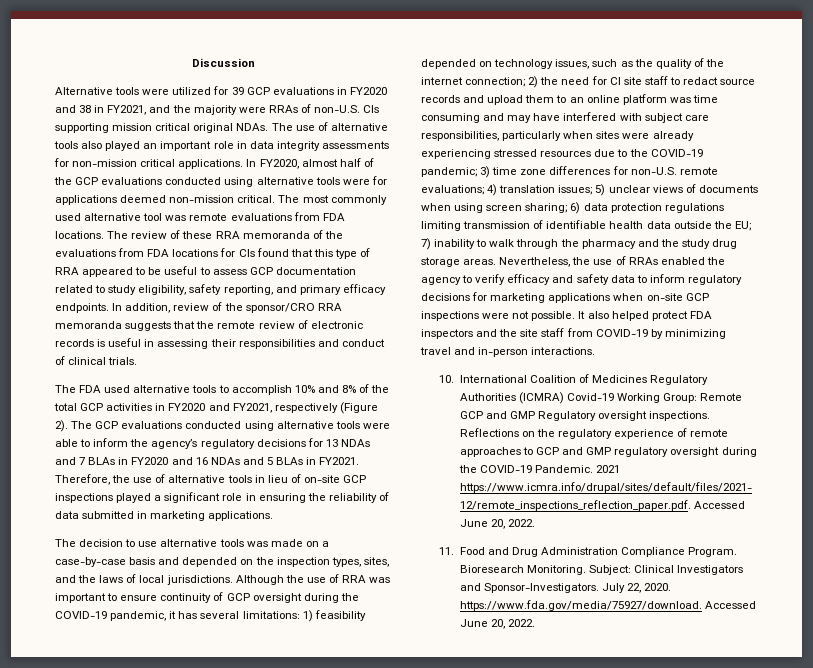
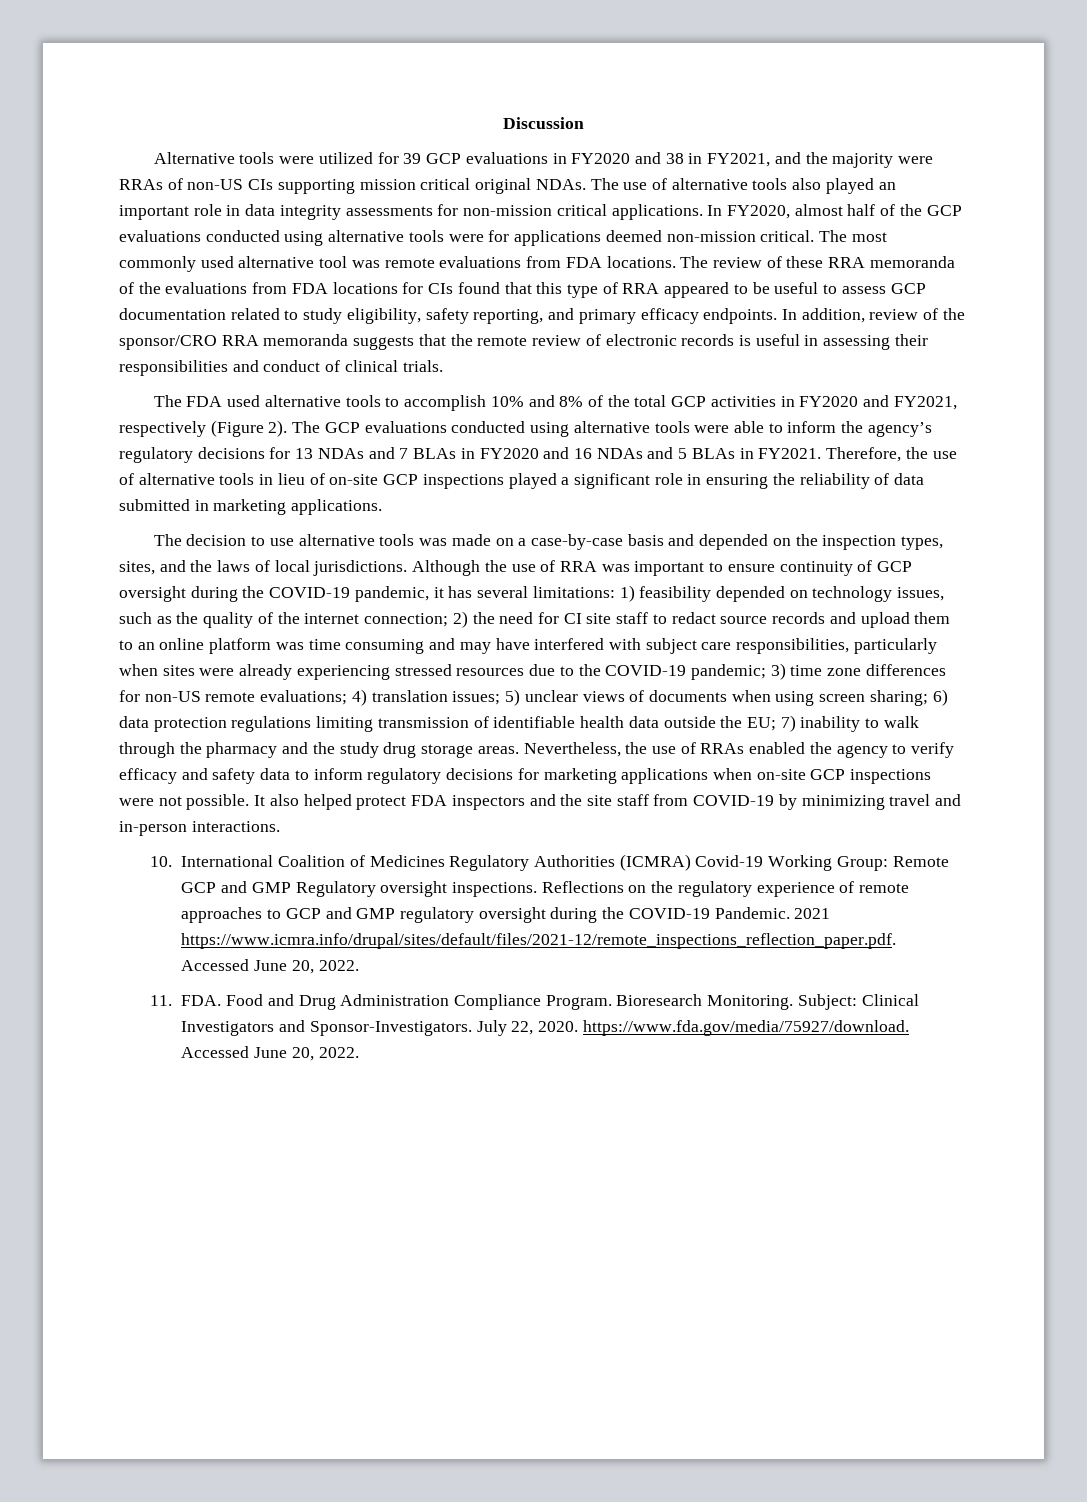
- Alternative tools were utilized for 39 GCP evaluations in FY2020 and 38 in FY2021, and the majority were RRAs of non-U.S. CIs supporting mission critical original NDAs.
+ Alternative tools were utilized for 39 GCP evaluations in FY2020 and 38 in FY2021, and the majority were RRAs of non-US CIs supporting mission critical original NDAs.
- 3) time zone differences for non-U.S. remote evaluations;
+ 3) time zone differences for non-US remote evaluations;
- 11. Food and Drug Administration Compliance Program.
+ 11. FDA. Food and Drug Administration Compliance Program.

